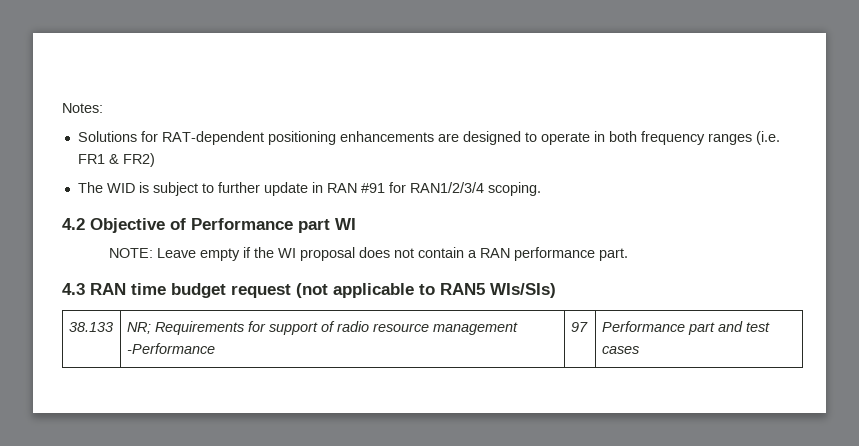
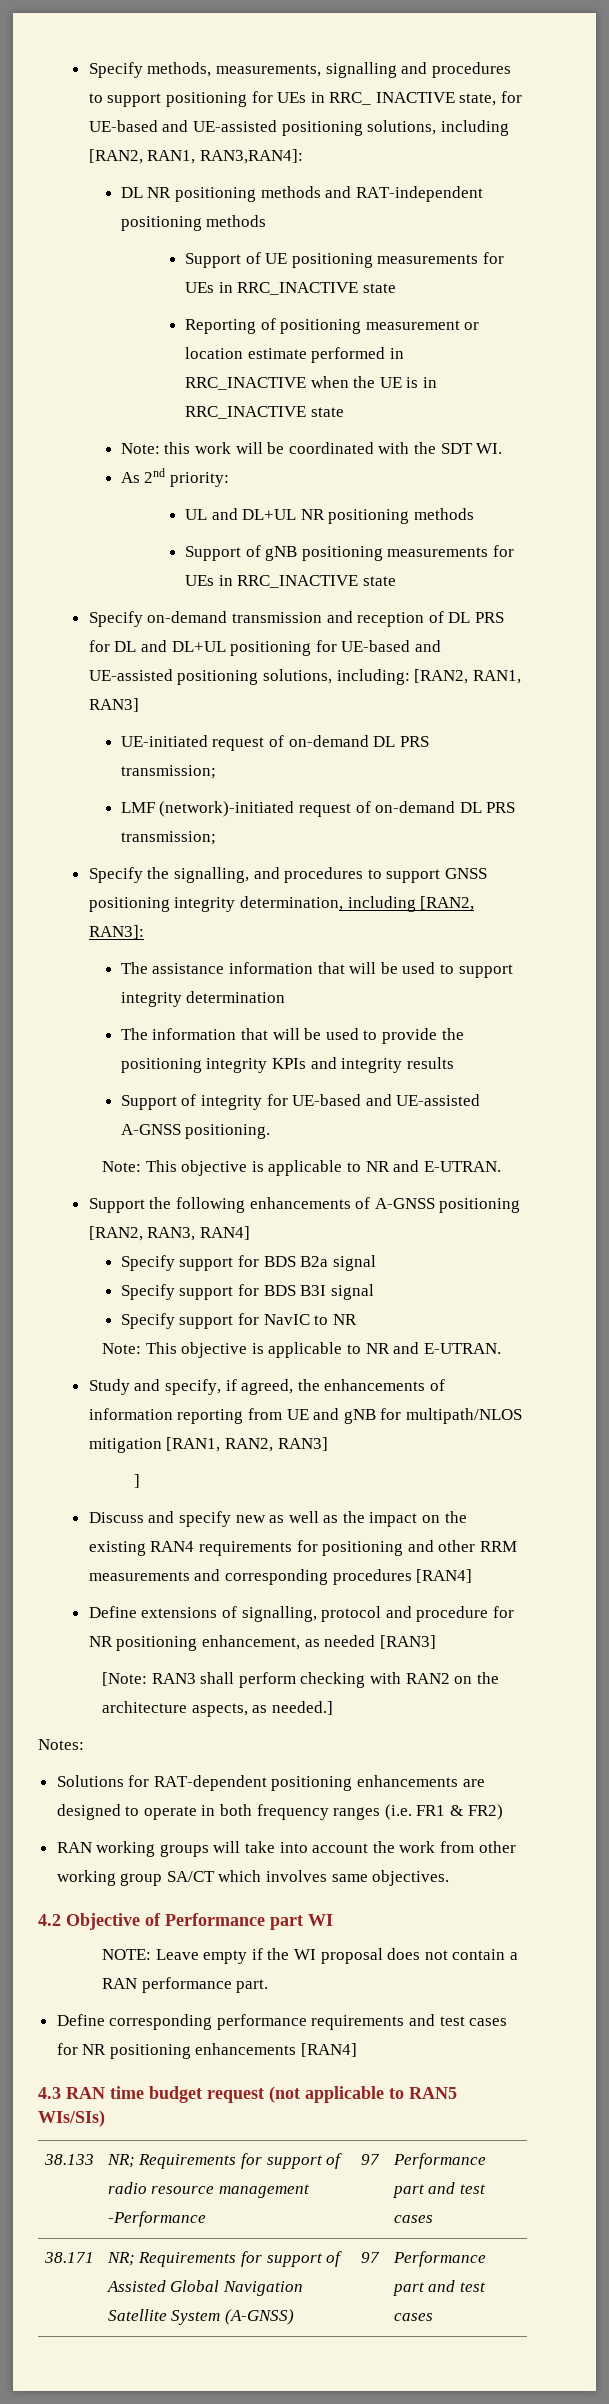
+ Specify methods, measurements, signalling and procedures to support positioning for UEs in RRC_ INACTIVE state, for UE-based and UE-assisted positioning solutions, including [RAN2, RAN1, RAN3,RAN4]:
+ DL NR positioning methods and RAT-independent positioning methods
+ Support of UE positioning measurements for UEs in RRC_INACTIVE state
+ Reporting of positioning measurement or location estimate performed in RRC_INACTIVE when the UE is in RRC_INACTIVE state
+ Note: this work will be coordinated with the SDT WI.
+ As 2nd priority:
+ UL and DL+UL NR positioning methods
+ Support of gNB positioning measurements for UEs in RRC_INACTIVE state
+ Specify on-demand transmission and reception of DL PRS for DL and DL+UL positioning for UE-based and UE-assisted positioning solutions, including: [RAN2, RAN1, RAN3]
+ UE-initiated request of on-demand DL PRS transmission;
+ LMF (network)-initiated request of on-demand DL PRS transmission;
+ Specify the signalling, and procedures to support GNSS positioning integrity determination, including [RAN2, RAN3]:
+ The assistance information that will be used to support integrity determination
+ The information that will be used to provide the positioning integrity KPIs and integrity results
+ Support of integrity for UE-based and UE-assisted A-GNSS positioning.
+ Note: This objective is applicable to NR and E-UTRAN.
+ Support the following enhancements of A-GNSS positioning [RAN2, RAN3, RAN4]
+ Specify support for BDS B2a signal
+ Specify support for BDS B3I signal
+ Specify support for NavIC to NR
+ Note: This objective is applicable to NR and E-UTRAN.
+ Study and specify, if agreed, the enhancements of information reporting from UE and gNB for multipath/NLOS mitigation [RAN1, RAN2, RAN3]
+ ]
+ Discuss and specify new as well as the impact on the existing RAN4 requirements for positioning and other RRM measurements and corresponding procedures [RAN4]
+ Define extensions of signalling, protocol and procedure for NR positioning enhancement, as needed [RAN3]
+ [Note: RAN3 shall perform checking with RAN2 on the architecture aspects, as needed.]
- The WID is subject to further update in RAN #91 for RAN1/2/3/4 scoping.
+ RAN working groups will take into account the work from other working group SA/CT which involves same objectives.
+ Define corresponding performance requirements and test cases for NR positioning enhancements [RAN4]
+ 38.171 | NR; Requirements for support of Assisted Global Navigation Satellite System (A-GNSS) | 97 | Performance part and test cases

